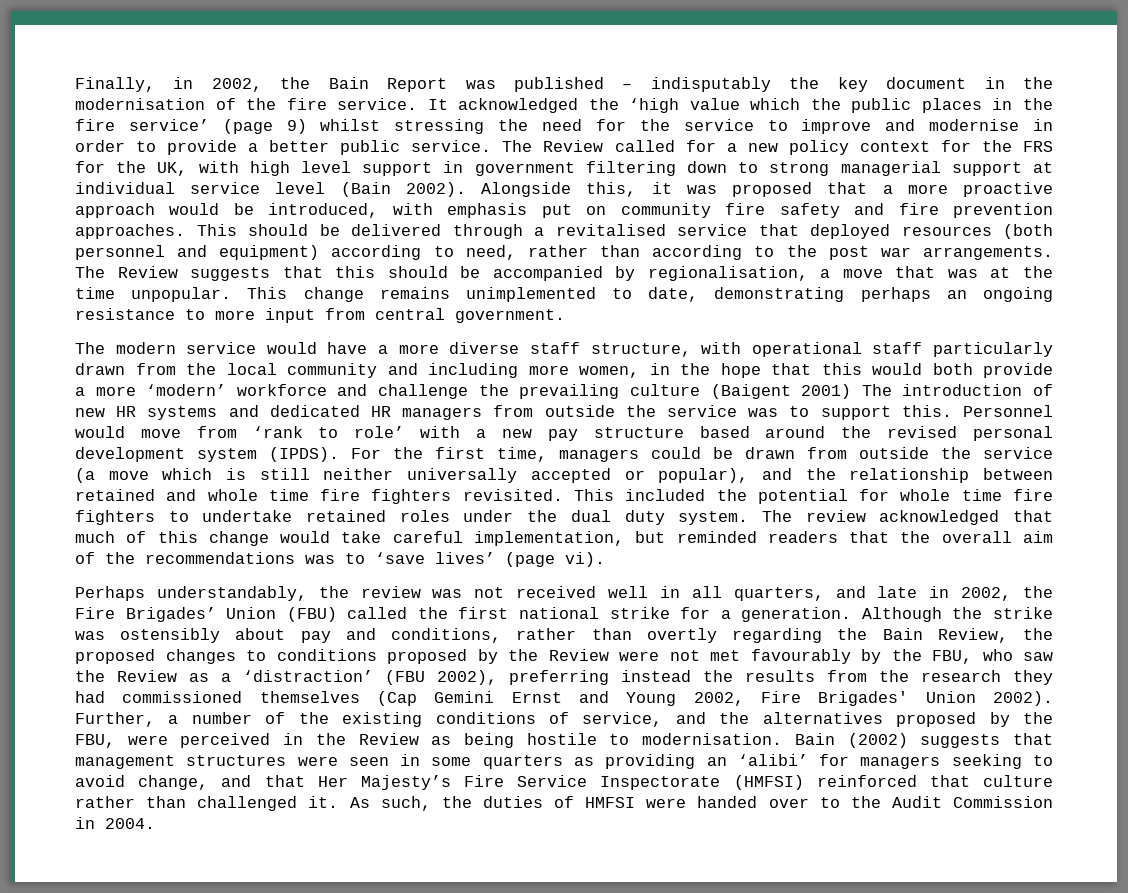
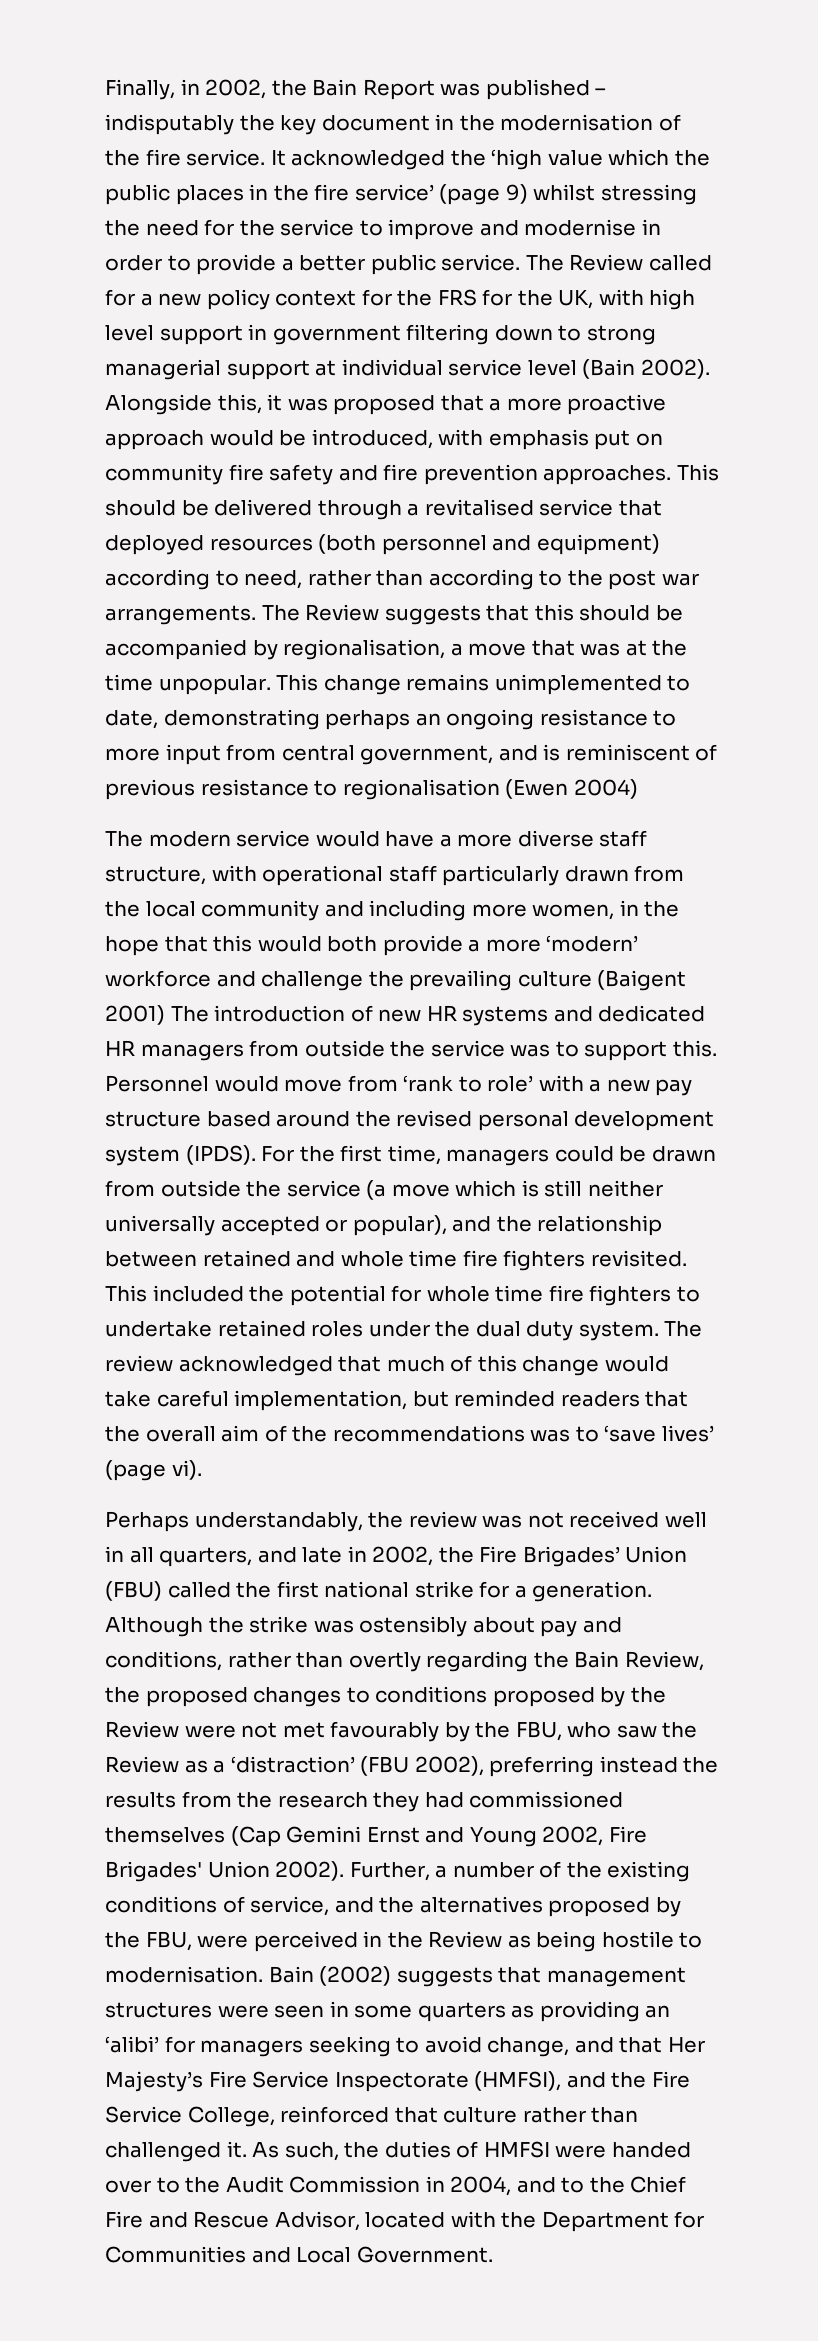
- This change remains unimplemented to date, demonstrating perhaps an ongoing resistance to more input from central government.
+ This change remains unimplemented to date, demonstrating perhaps an ongoing resistance to more input from central government, and is reminiscent of previous resistance to regionalisation (Ewen 2004)
- Bain (2002) suggests that management structures were seen in some quarters as providing an ‘alibi’ for managers seeking to avoid change, and that Her Majesty’s Fire Service Inspectorate (HMFSI) reinforced that culture rather than challenged it.
+ Bain (2002) suggests that management structures were seen in some quarters as providing an ‘alibi’ for managers seeking to avoid change, and that Her Majesty’s Fire Service Inspectorate (HMFSI), and the Fire Service College, reinforced that culture rather than challenged it.
- As such, the duties of HMFSI were handed over to the Audit Commission in 2004.
+ As such, the duties of HMFSI were handed over to the Audit Commission in 2004, and to the Chief Fire and Rescue Advisor, located with the Department for Communities and Local Government.

